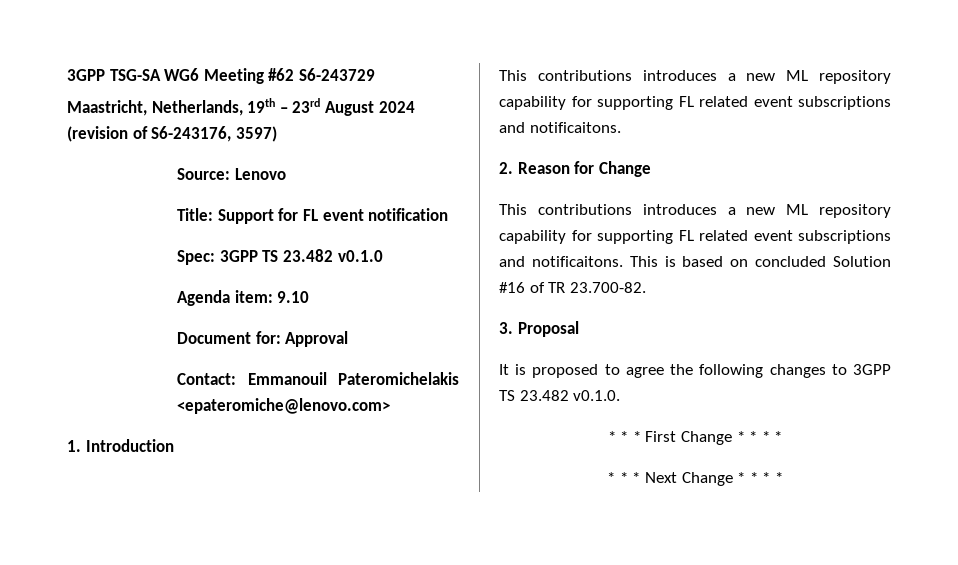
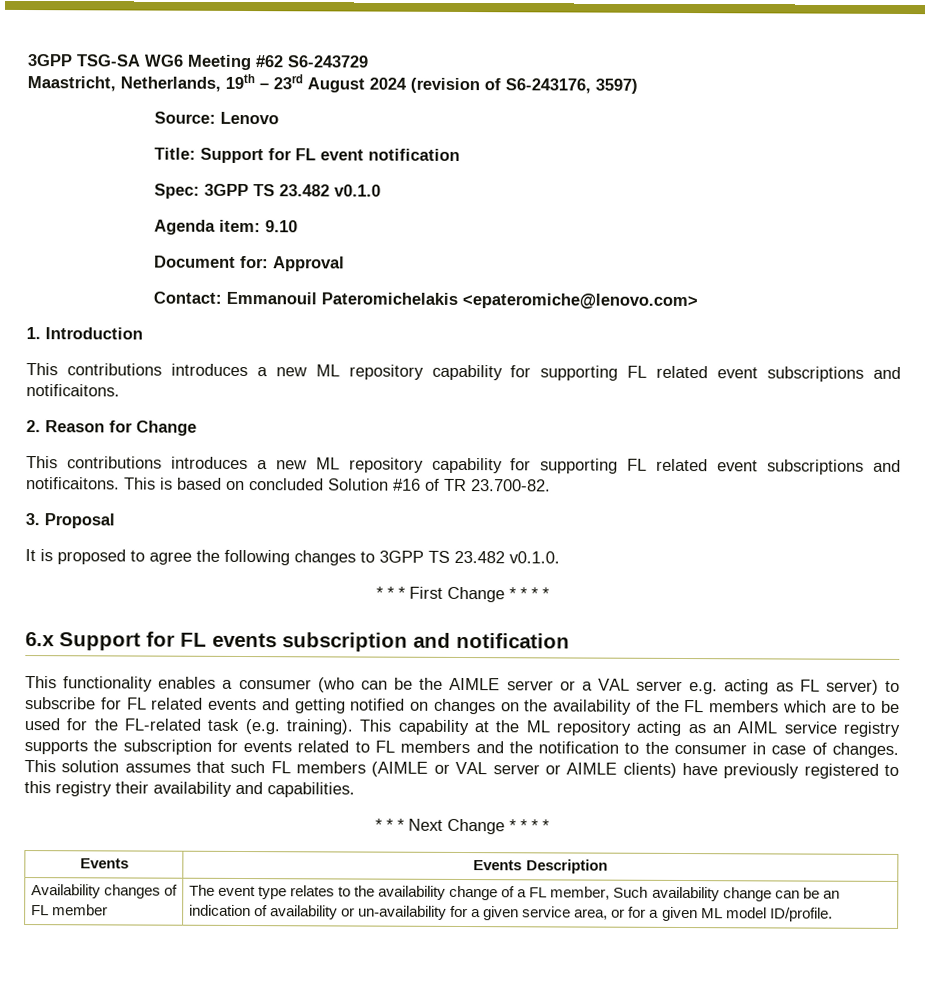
+ 6.x Support for FL events subscription and notification
+ This functionality enables a consumer (who can be the AIMLE server or a VAL server e.g. acting as FL server) to subscribe for FL related events and getting notified on changes on the availability of the FL members which are to be used for the FL-related task (e.g. training). This capability at the ML repository acting as an AIML service registry supports the subscription for events related to FL members and the notification to the consumer in case of changes. This solution assumes that such FL members (AIMLE or VAL server or AIMLE clients) have previously registered to this registry their availability and capabilities.
+ Events | Events Description
+ Availability changes of FL member | The event type relates to the availability change of a FL member, Such availability change can be an indication of availability or un-availability for a given service area, or for a given ML model ID/profile.

